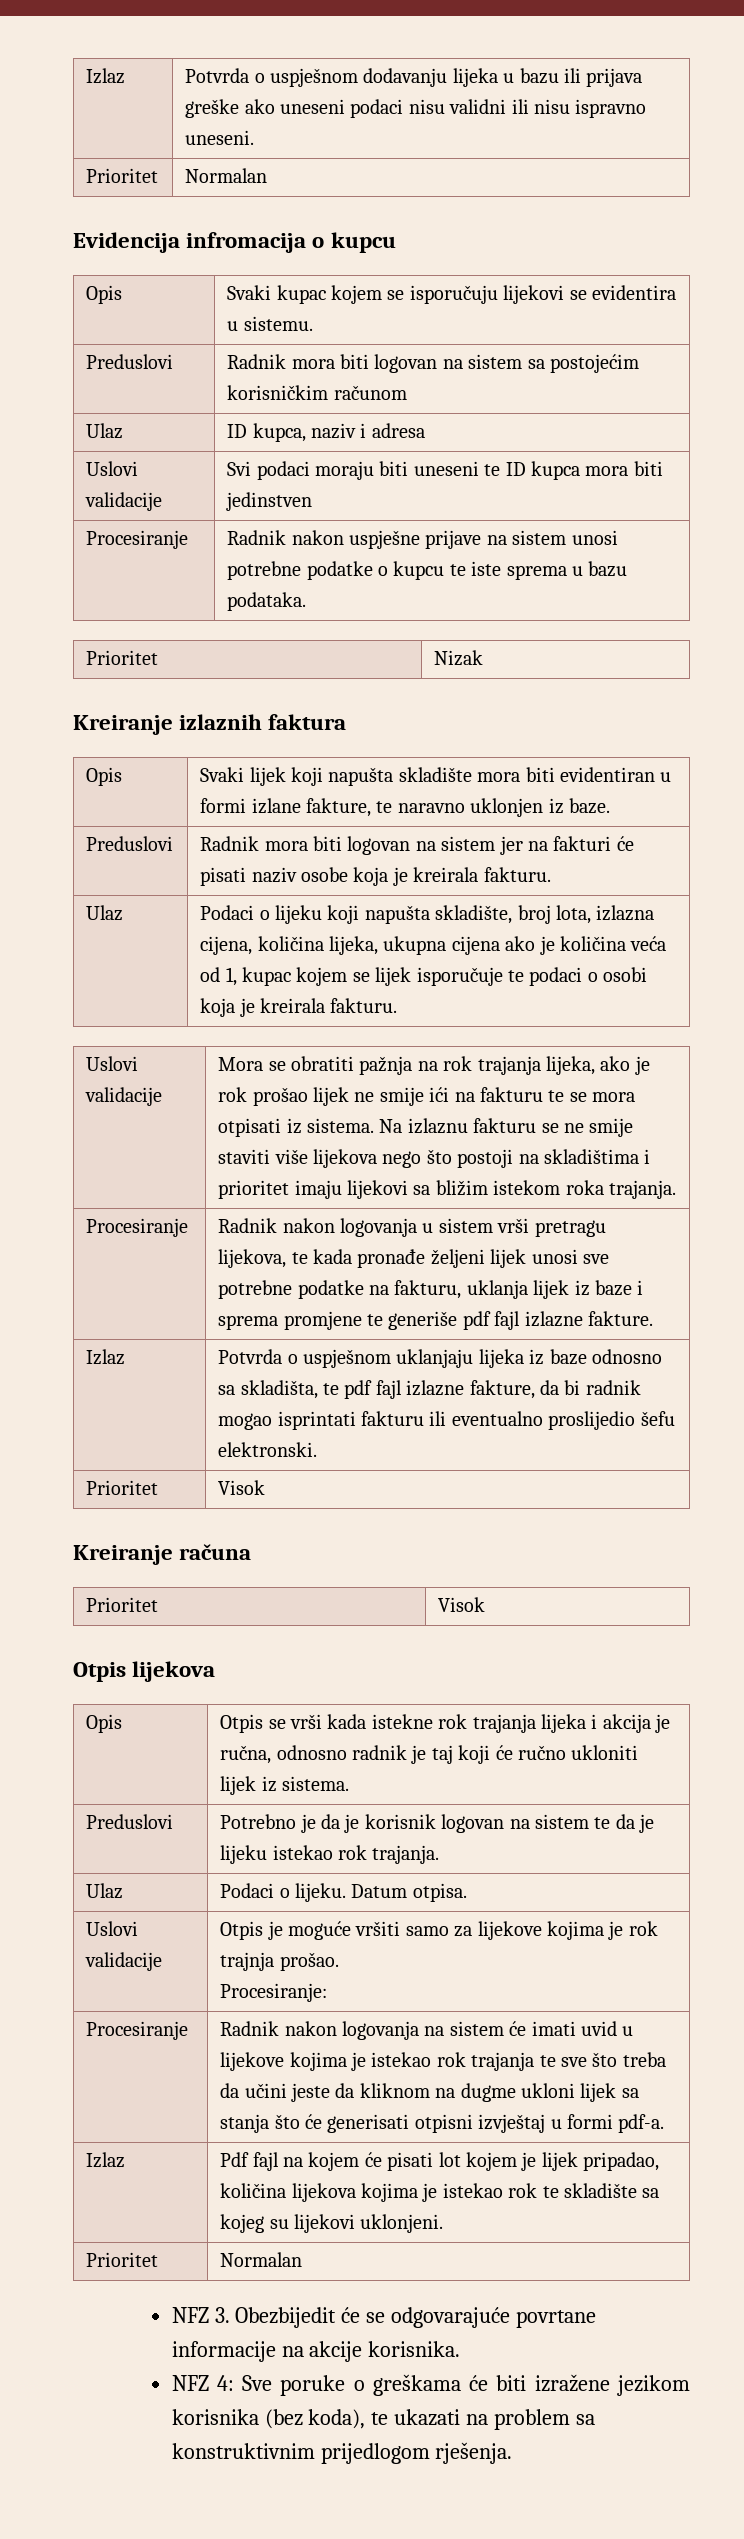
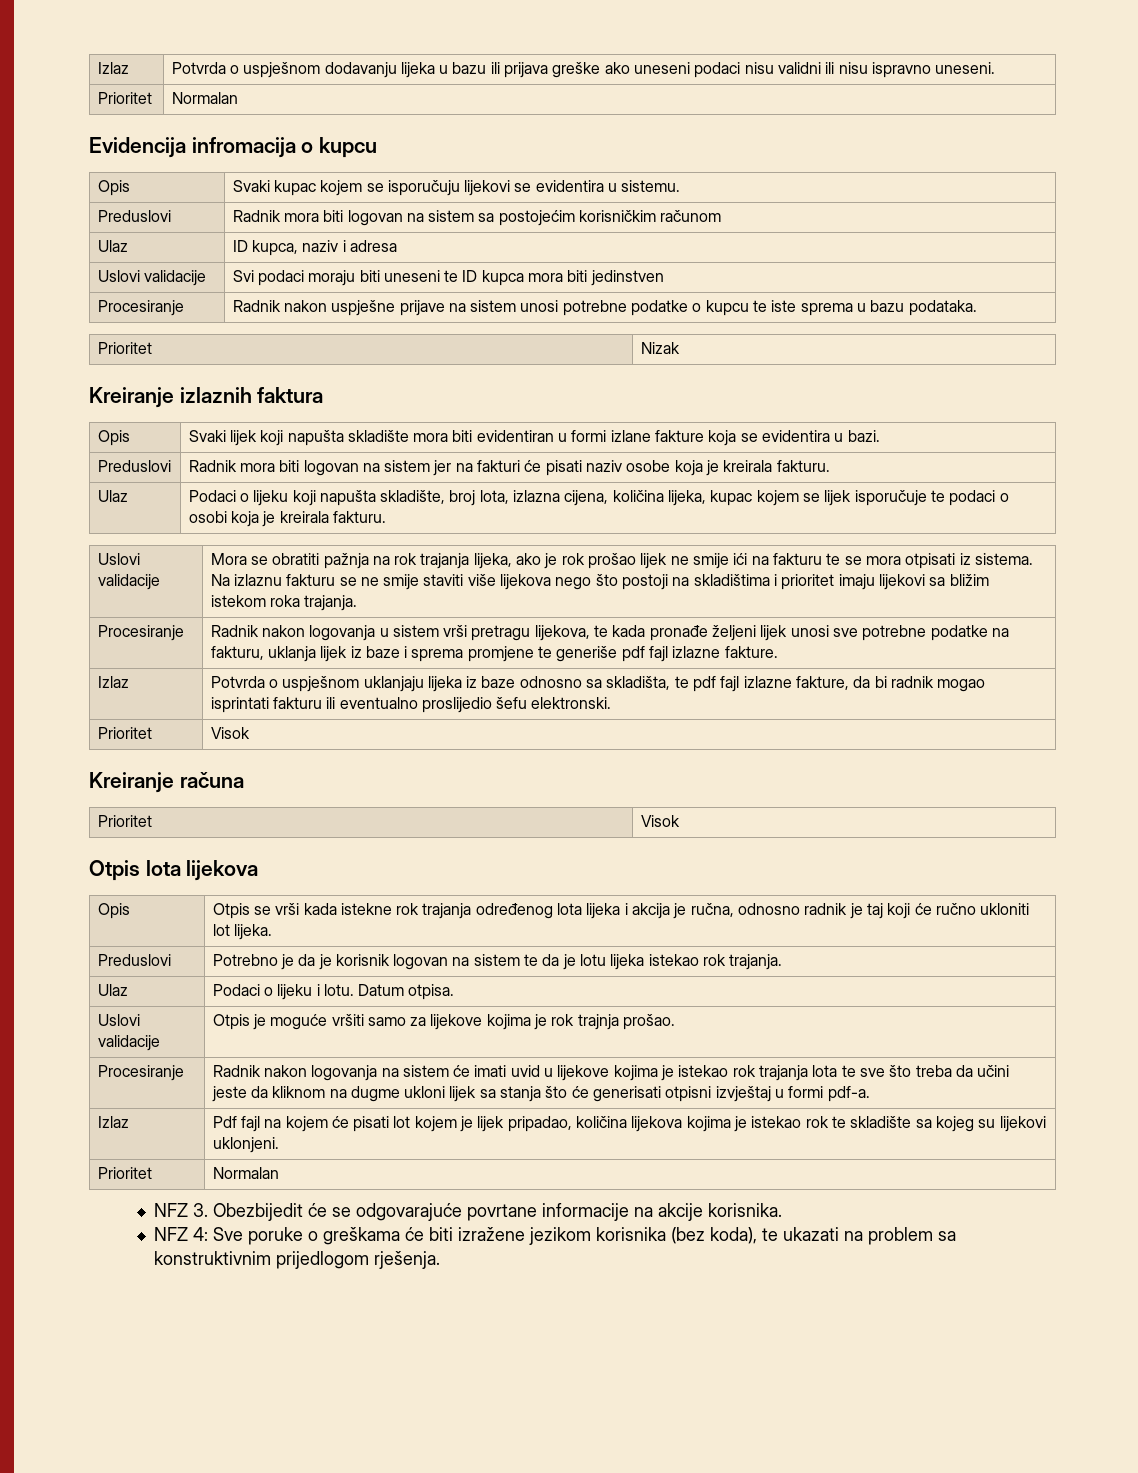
- Opis | Svaki lijek koji napušta skladište mora biti evidentiran u formi izlane fakture, te naravno uklonjen iz baze.
+ Opis | Svaki lijek koji napušta skladište mora biti evidentiran u formi izlane fakture koja se evidentira u bazi.
- Ulaz | Podaci o lijeku koji napušta skladište, broj lota, izlazna cijena, količina lijeka, ukupna cijena ako je količina veća od 1, kupac kojem se lijek isporučuje te podaci o osobi koja je kreirala fakturu.
+ Ulaz | Podaci o lijeku koji napušta skladište, broj lota, izlazna cijena, količina lijeka, kupac kojem se lijek isporučuje te podaci o osobi koja je kreirala fakturu.
- Otpis lijekova
+ Otpis lota lijekova
- Opis | Otpis se vrši kada istekne rok trajanja lijeka i akcija je ručna, odnosno radnik je taj koji će ručno ukloniti lijek iz sistema.
+ Opis | Otpis se vrši kada istekne rok trajanja određenog lota lijeka i akcija je ručna, odnosno radnik je taj koji će ručno ukloniti lot lijeka.
- Preduslovi | Potrebno je da je korisnik logovan na sistem te da je lijeku istekao rok trajanja.
+ Preduslovi | Potrebno je da je korisnik logovan na sistem te da je lotu lijeka istekao rok trajanja.
- Ulaz | Podaci o lijeku. Datum otpisa.
+ Ulaz | Podaci o lijeku i lotu. Datum otpisa.
  Uslovi validacije | Otpis je moguće vršiti samo za lijekove kojima je rok trajnja prošao.
- Procesiranje:
- Procesiranje | Radnik nakon logovanja na sistem će imati uvid u lijekove kojima je istekao rok trajanja te sve što treba da učini jeste da kliknom na dugme ukloni lijek sa stanja što će generisati otpisni izvještaj u formi pdf-a.
+ Procesiranje | Radnik nakon logovanja na sistem će imati uvid u lijekove kojima je istekao rok trajanja lota te sve što treba da učini jeste da kliknom na dugme ukloni lijek sa stanja što će generisati otpisni izvještaj u formi pdf-a.

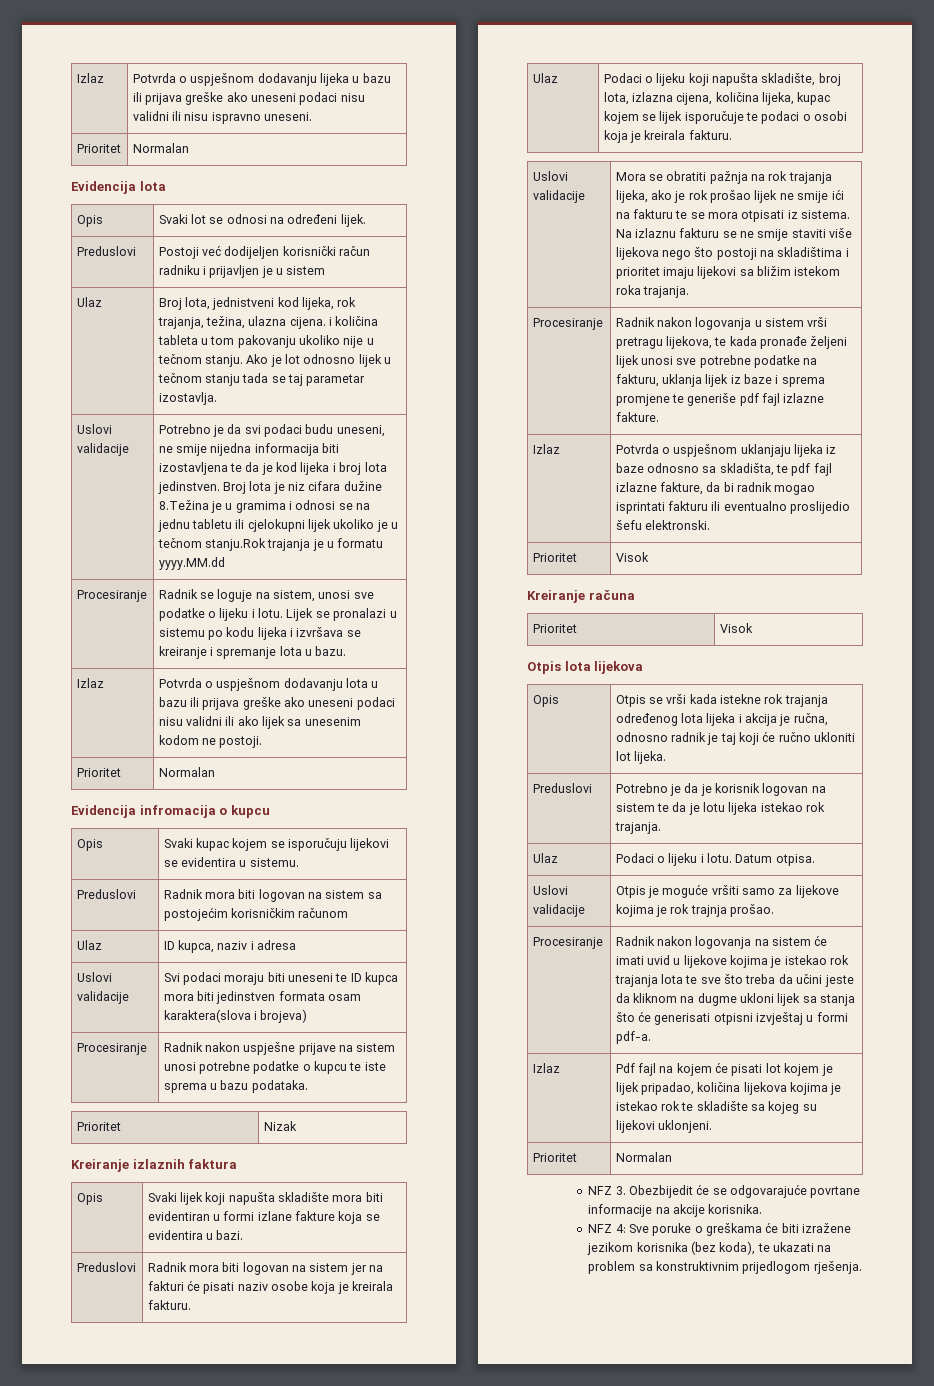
+ Evidencija lota
+ Opis | Svaki lot se odnosi na određeni lijek.
+ Preduslovi | Postoji već dodijeljen korisnički račun radniku i prijavljen je u sistem
+ Ulaz | Broj lota, jednistveni kod lijeka, rok trajanja, težina, ulazna cijena. i količina tableta u tom pakovanju ukoliko nije u tečnom stanju. Ako je lot odnosno lijek u tečnom stanju tada se taj parametar izostavlja.
+ Uslovi validacije | Potrebno je da svi podaci budu uneseni, ne smije nijedna informacija biti izostavljena te da je kod lijeka i broj lota jedinstven. Broj lota je niz cifara dužine 8.Težina je u gramima i odnosi se na jednu tabletu ili cjelokupni lijek ukoliko je u tečnom stanju.Rok trajanja je u formatu yyyy.MM.dd
+ Procesiranje | Radnik se loguje na sistem, unosi sve podatke o lijeku i lotu. Lijek se pronalazi u sistemu po kodu lijeka i izvršava se kreiranje i spremanje lota u bazu.
+ Izlaz | Potvrda o uspješnom dodavanju lota u bazu ili prijava greške ako uneseni podaci nisu validni ili ako lijek sa unesenim kodom ne postoji.
+ Prioritet | Normalan
- Uslovi validacije | Svi podaci moraju biti uneseni te ID kupca mora biti jedinstven
+ Uslovi validacije | Svi podaci moraju biti uneseni te ID kupca mora biti jedinstven formata osam karaktera(slova i brojeva)

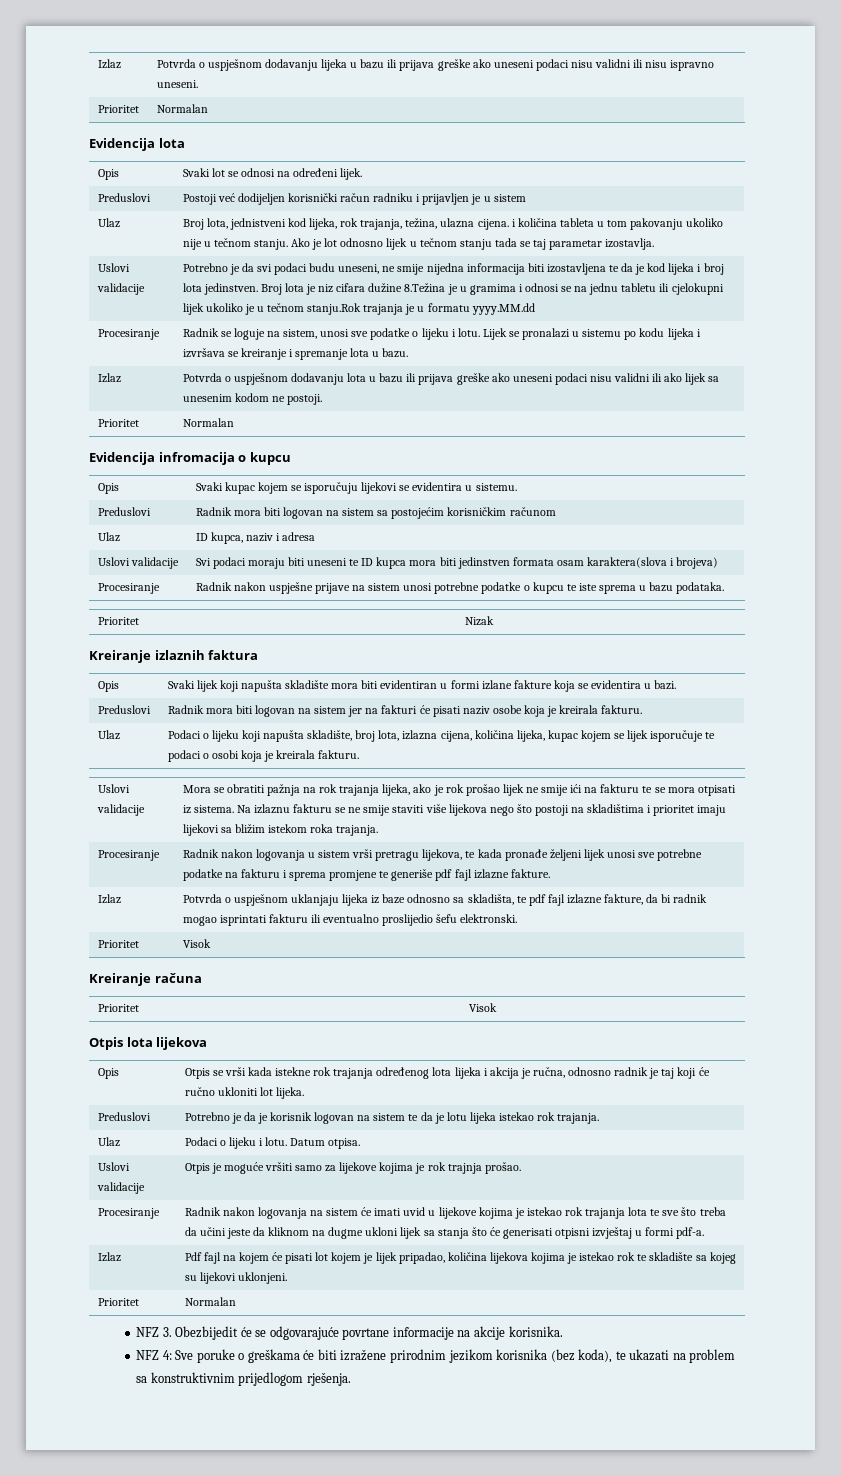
- Procesiranje | Radnik nakon logovanja u sistem vrši pretragu lijekova, te kada pronađe željeni lijek unosi sve potrebne podatke na fakturu, uklanja lijek iz baze i sprema promjene te generiše pdf fajl izlazne fakture.
+ Procesiranje | Radnik nakon logovanja u sistem vrši pretragu lijekova, te kada pronađe željeni lijek unosi sve potrebne podatke na fakturu i sprema promjene te generiše pdf fajl izlazne fakture.
- NFZ 4: Sve poruke o greškama će biti izražene jezikom korisnika (bez koda), te ukazati na problem sa konstruktivnim prijedlogom rješenja.
+ NFZ 4: Sve poruke o greškama će biti izražene prirodnim jezikom korisnika (bez koda), te ukazati na problem sa konstruktivnim prijedlogom rješenja.

